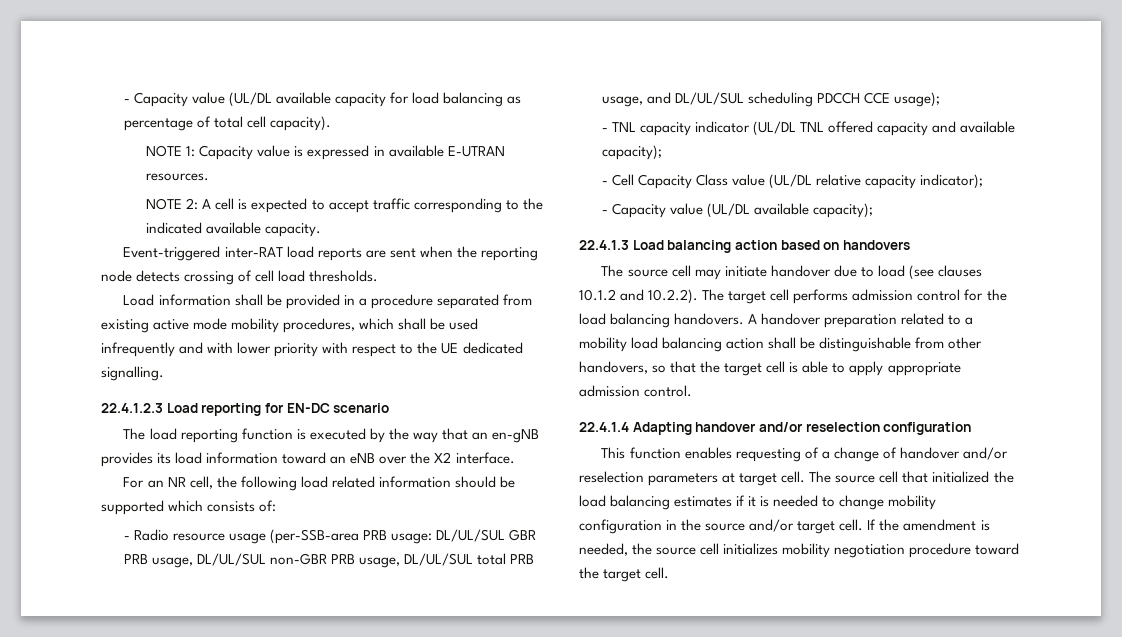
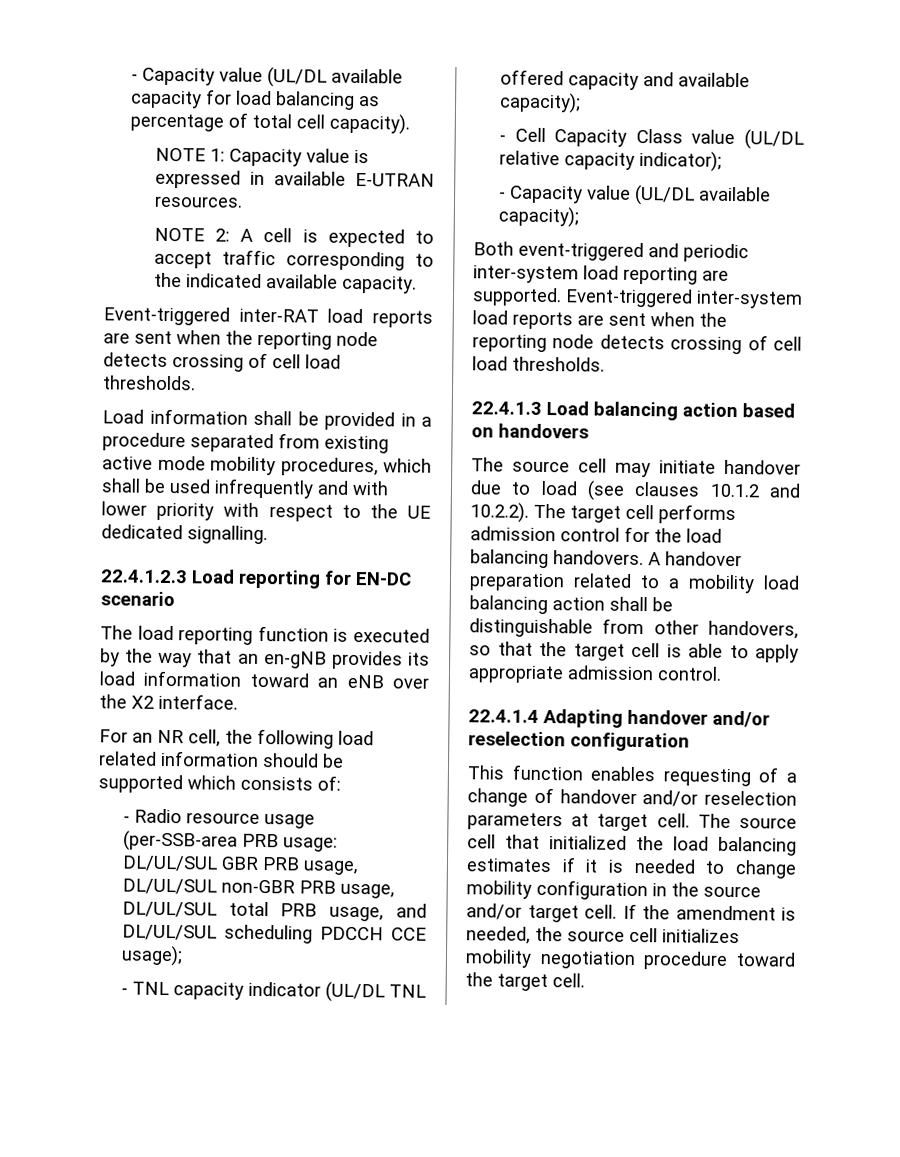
+ Both event-triggered and periodic inter-system load reporting are supported. Event-triggered inter-system load reports are sent when the reporting node detects crossing of cell load thresholds.

